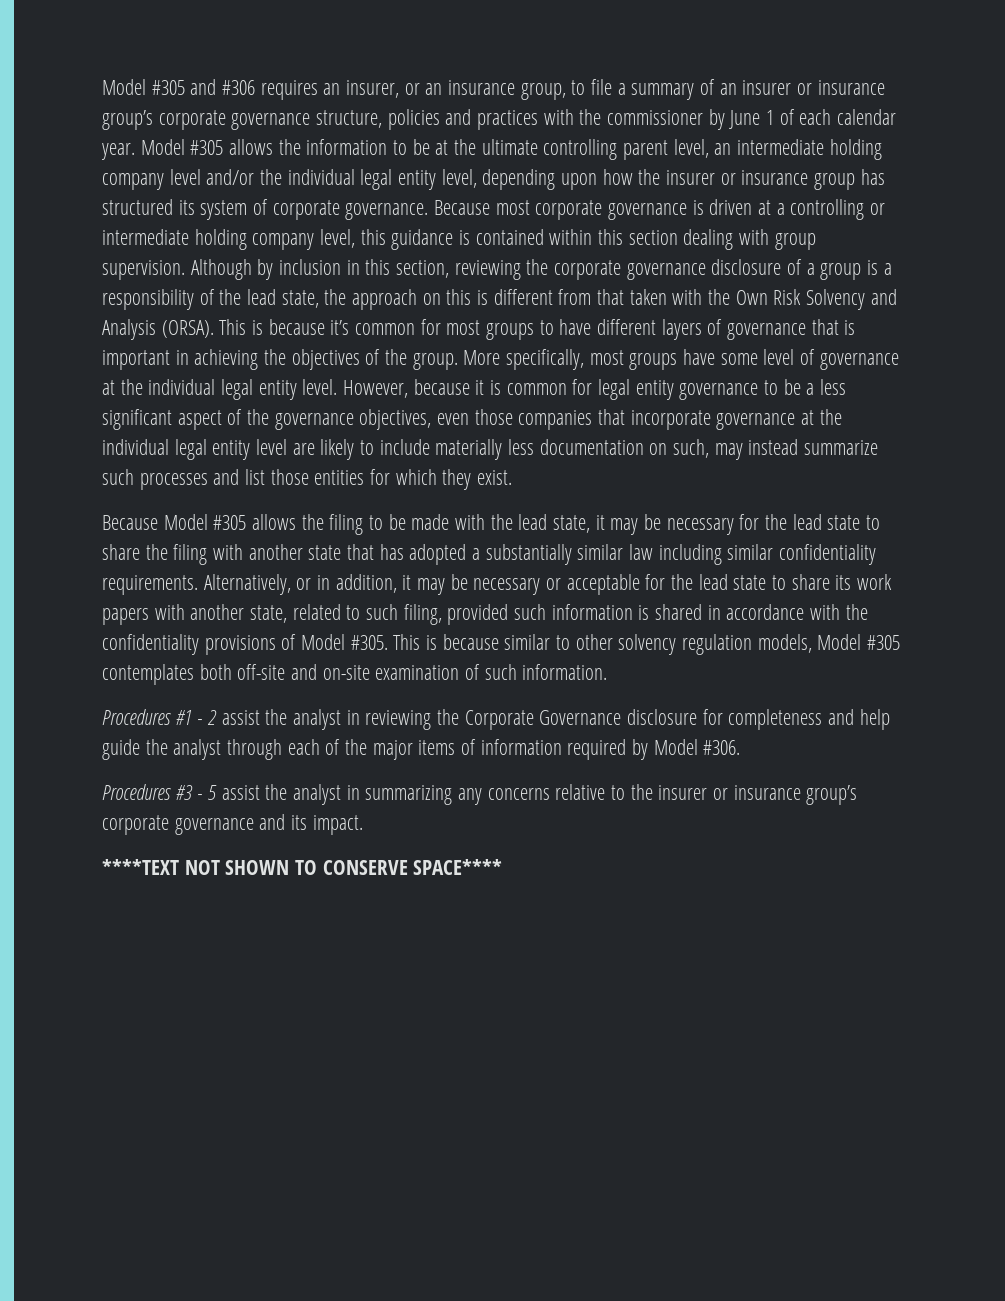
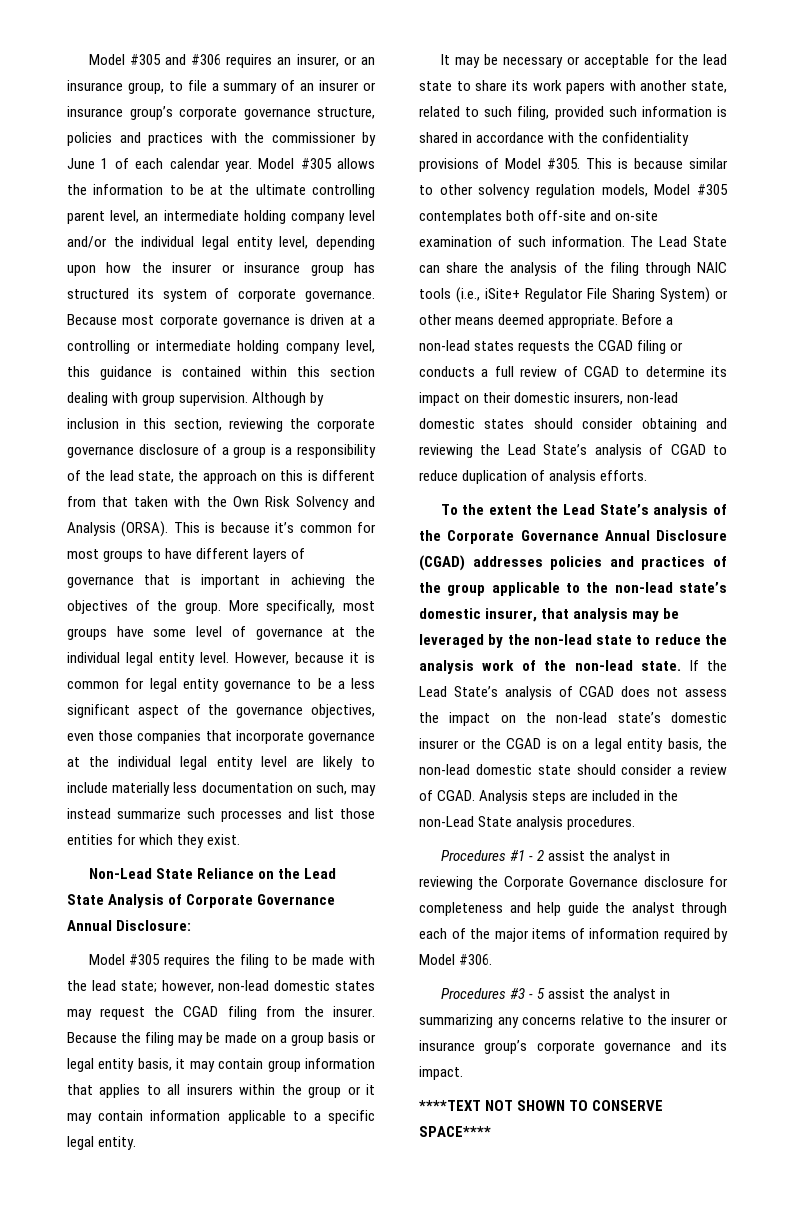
- Because Model #305 allows the filing to be made with the lead state, it may be necessary for the lead state to share the filing with another state that has adopted a substantially similar law including similar confidentiality requirements. Alternatively, or in addition, it may be necessary or acceptable for the lead state to share its work papers with another state, related to such filing, provided such information is shared in accordance with the confidentiality provisions of Model #305.
+ Non-Lead State Reliance on the Lead State Analysis of Corporate Governance Annual Disclosure:
+ Model #305 requires the filing to be made with the lead state; however, non-lead domestic states may request the CGAD filing from the insurer. Because the filing may be made on a group basis or legal entity basis, it may contain group information that applies to all insurers within the group or it may contain information applicable to a specific legal entity.
+ It may be necessary or acceptable for the lead state to share its work papers with another state, related to such filing, provided such information is shared in accordance with the confidentiality provisions of Model #305.
+ The Lead State can share the analysis of the filing through NAIC tools (i.e., iSite+ Regulator File Sharing System) or other means deemed appropriate. Before a non-lead states requests the CGAD filing or conducts a full review of CGAD to determine its impact on their domestic insurers, non-lead domestic states should consider obtaining and reviewing the Lead State’s analysis of CGAD to reduce duplication of analysis efforts.
+ To the extent the Lead State’s analysis of the Corporate Governance Annual Disclosure (CGAD) addresses policies and practices of the group applicable to the non-lead state’s domestic insurer, that analysis may be leveraged by the non-lead state to reduce the analysis work of the non-lead state. If the Lead State’s analysis of CGAD does not assess the impact on the non-lead state’s domestic insurer or the CGAD is on a legal entity basis, the non-lead domestic state should consider a review of CGAD. Analysis steps are included in the non-Lead State analysis procedures.

